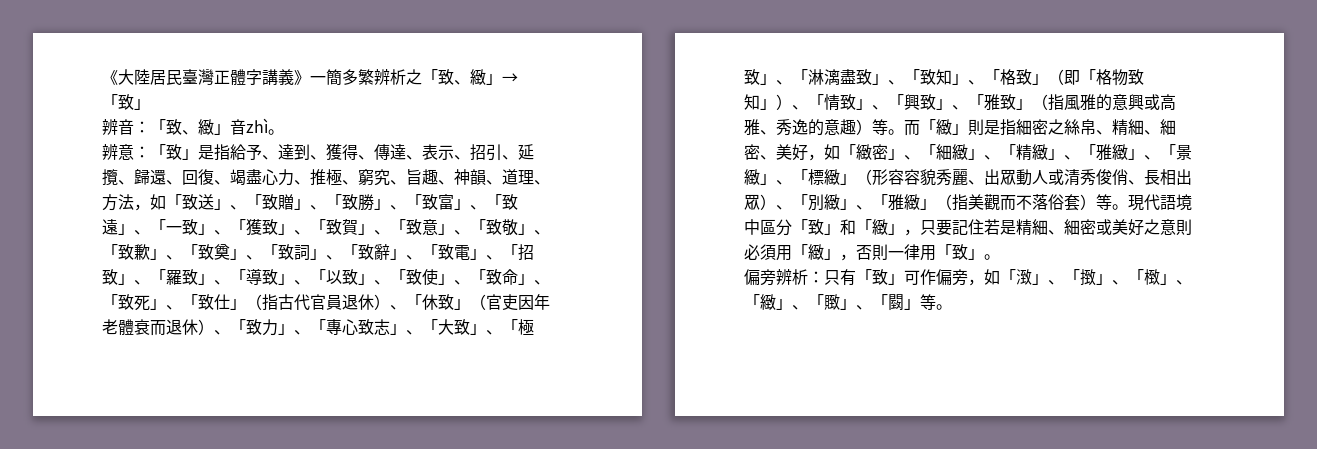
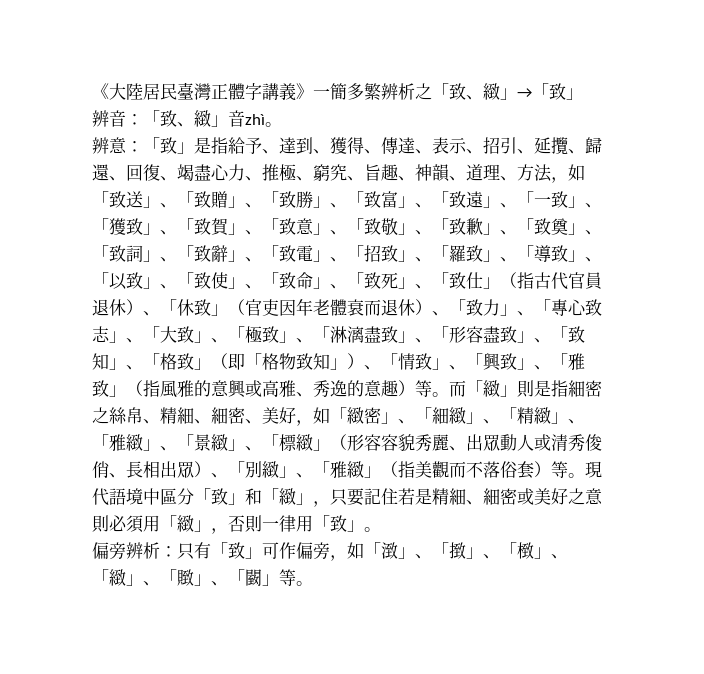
- 「致」是指給予、達到、獲得、傳達、表示、招引、延攬、歸還、回復、竭盡心力、推極、窮究、旨趣、神韻、道理、方法，如「致送」、「致贈」、「致勝」、「致富」、「致遠」、「一致」、「獲致」、「致賀」、「致意」、「致敬」、「致歉」、「致奠」、「致詞」、「致辭」、「致電」、「招致」、「羅致」、「導致」、「以致」、「致使」、「致命」、「致死」、「致仕」（指古代官員退休）、「休致」（官吏因年老體衰而退休）、「致力」、「專心致志」、「大致」、「極致」、「淋漓盡致」、「致知」、「格致」（即「格物致知」）、「情致」、「興致」、「雅致」（指風雅的意興或高雅、秀逸的意趣）等。
+ 「致」是指給予、達到、獲得、傳達、表示、招引、延攬、歸還、回復、竭盡心力、推極、窮究、旨趣、神韻、道理、方法，如「致送」、「致贈」、「致勝」、「致富」、「致遠」、「一致」、「獲致」、「致賀」、「致意」、「致敬」、「致歉」、「致奠」、「致詞」、「致辭」、「致電」、「招致」、「羅致」、「導致」、「以致」、「致使」、「致命」、「致死」、「致仕」（指古代官員退休）、「休致」（官吏因年老體衰而退休）、「致力」、「專心致志」、「大致」、「極致」、「淋漓盡致」、「形容盡致」、「致知」、「格致」（即「格物致知」）、「情致」、「興致」、「雅致」（指風雅的意興或高雅、秀逸的意趣）等。

